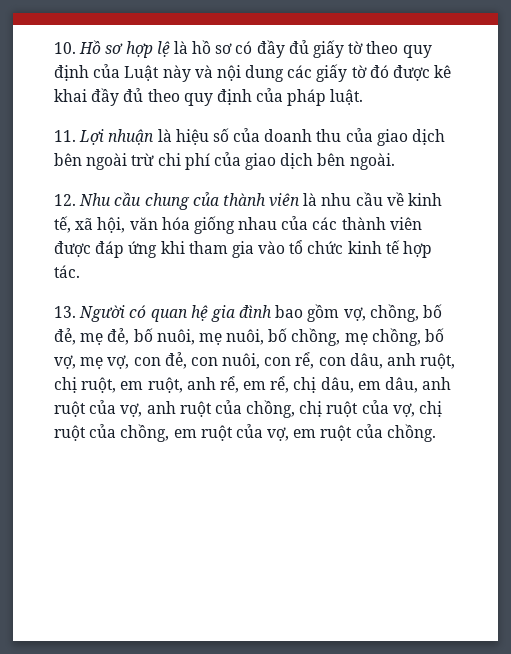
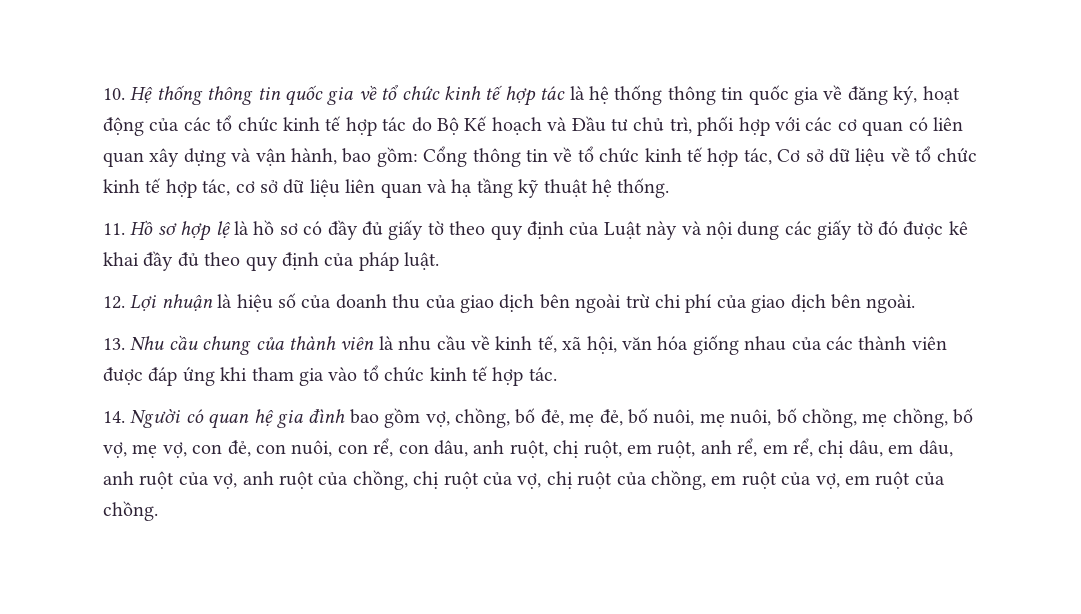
- 10. Hồ sơ hợp lệ là hồ sơ có đầy đủ giấy tờ theo quy định của Luật này và nội dung các giấy tờ đó được kê khai đầy đủ theo quy định của pháp luật.
+ 10. Hệ thống thông tin quốc gia về tổ chức kinh tế hợp tác là hệ thống thông tin quốc gia về đăng ký, hoạt động của các tổ chức kinh tế hợp tác do Bộ Kế hoạch và Đầu tư chủ trì, phối hợp với các cơ quan có liên quan xây dựng và vận hành, bao gồm: Cổng thông tin về tổ chức kinh tế hợp tác, Cơ sở dữ liệu về tổ chức kinh tế hợp tác, cơ sở dữ liệu liên quan và hạ tầng kỹ thuật hệ thống.
+ 11. Hồ sơ hợp lệ là hồ sơ có đầy đủ giấy tờ theo quy định của Luật này và nội dung các giấy tờ đó được kê khai đầy đủ theo quy định của pháp luật.
- 11. Lợi nhuận là hiệu số của doanh thu của giao dịch bên ngoài trừ chi phí của giao dịch bên ngoài.
+ 12. Lợi nhuận là hiệu số của doanh thu của giao dịch bên ngoài trừ chi phí của giao dịch bên ngoài.
- 12. Nhu cầu chung của thành viên là nhu cầu về kinh tế, xã hội, văn hóa giống nhau của các thành viên được đáp ứng khi tham gia vào tổ chức kinh tế hợp tác.
+ 13. Nhu cầu chung của thành viên là nhu cầu về kinh tế, xã hội, văn hóa giống nhau của các thành viên được đáp ứng khi tham gia vào tổ chức kinh tế hợp tác.
- 13. Người có quan hệ gia đình bao gồm vợ, chồng, bố đẻ, mẹ đẻ, bố nuôi, mẹ nuôi, bố chồng, mẹ chồng, bố vợ, mẹ vợ, con đẻ, con nuôi, con rể, con dâu, anh ruột, chị ruột, em ruột, anh rể, em rể, chị dâu, em dâu, anh ruột của vợ, anh ruột của chồng, chị ruột của vợ, chị ruột của chồng, em ruột của vợ, em ruột của chồng.
+ 14. Người có quan hệ gia đình bao gồm vợ, chồng, bố đẻ, mẹ đẻ, bố nuôi, mẹ nuôi, bố chồng, mẹ chồng, bố vợ, mẹ vợ, con đẻ, con nuôi, con rể, con dâu, anh ruột, chị ruột, em ruột, anh rể, em rể, chị dâu, em dâu, anh ruột của vợ, anh ruột của chồng, chị ruột của vợ, chị ruột của chồng, em ruột của vợ, em ruột của chồng.

